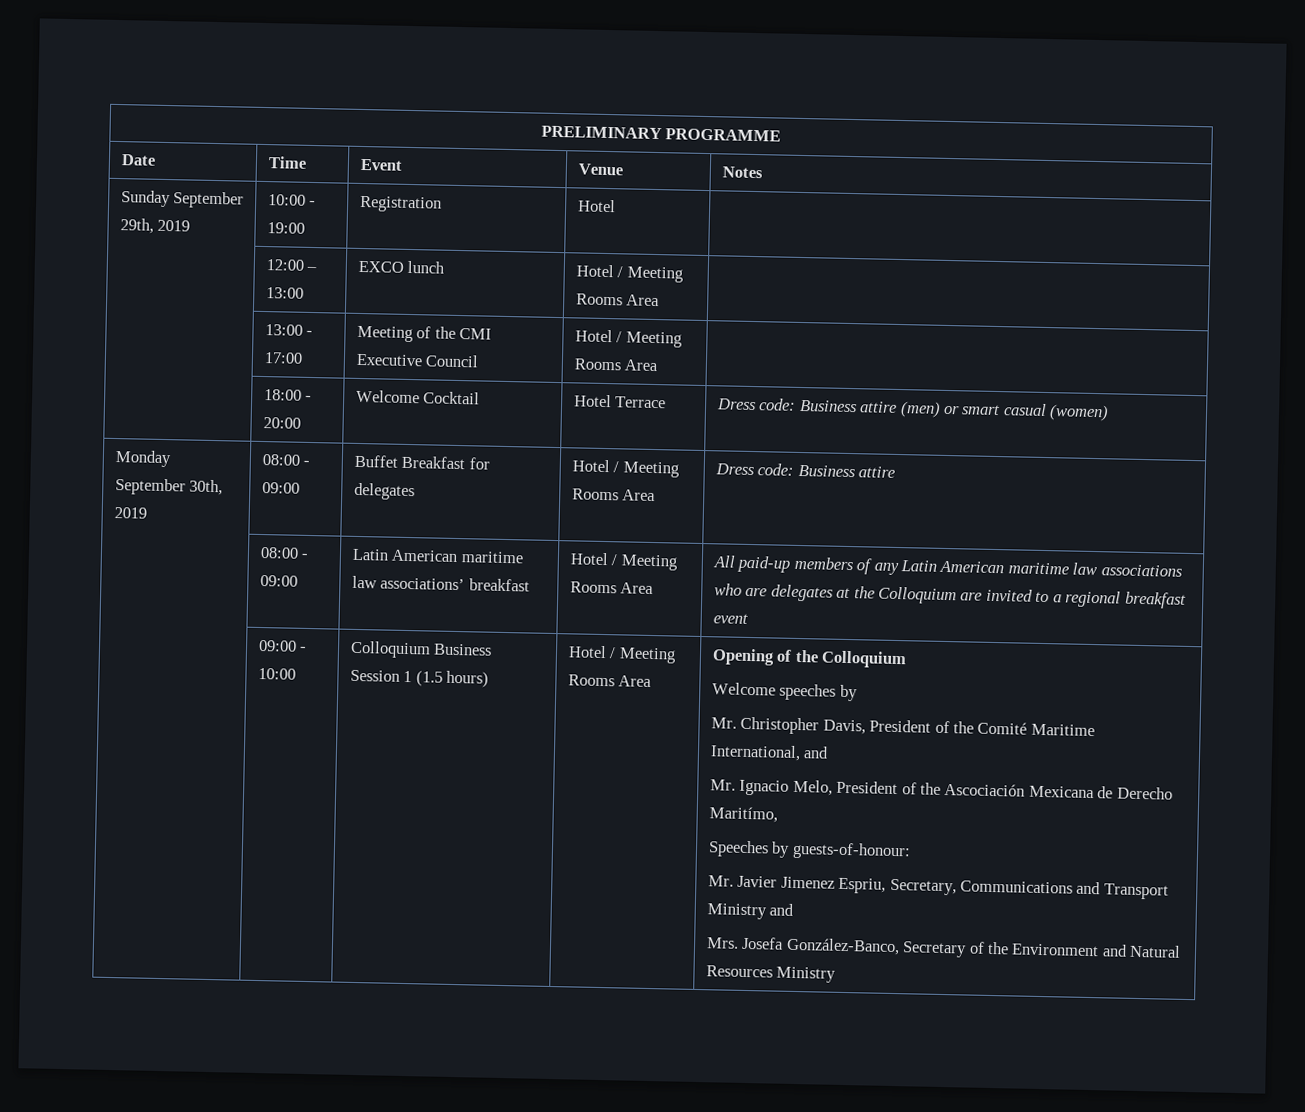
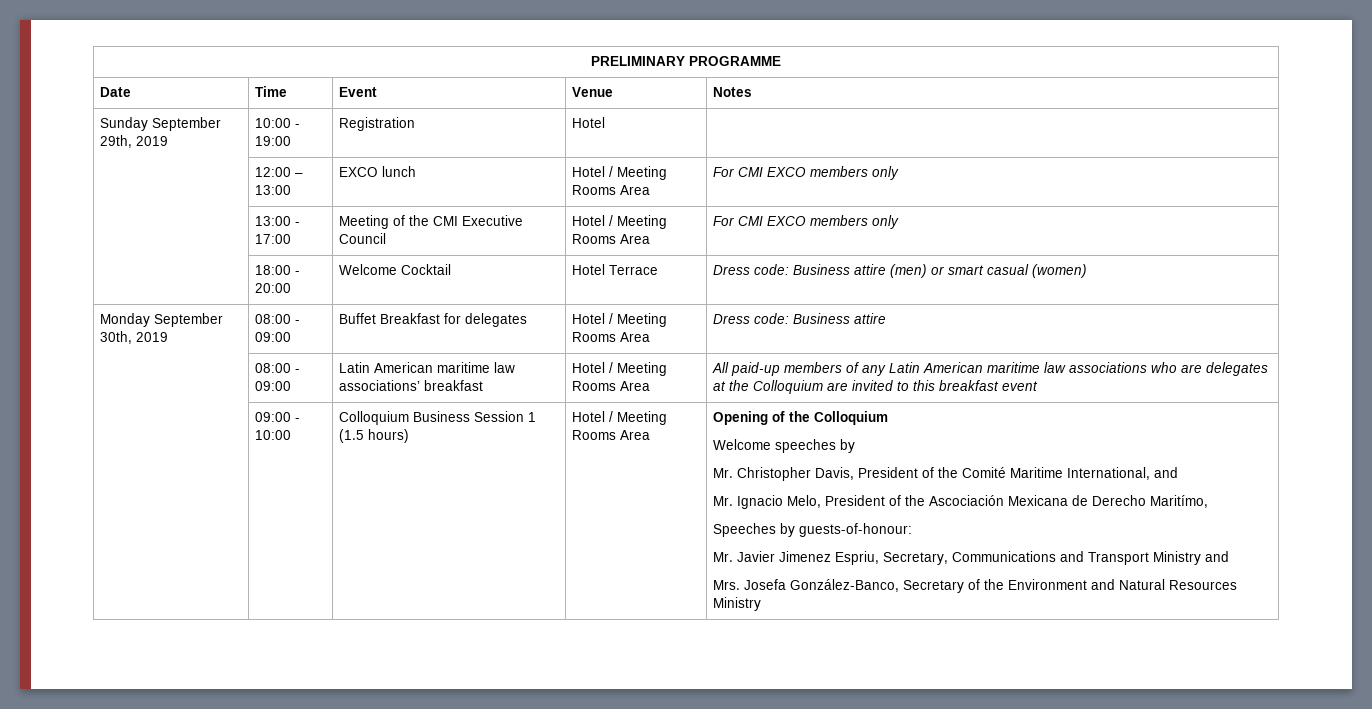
- | 12:00 – 13:00 | EXCO lunch | Hotel / Meeting Rooms Area |
+ | 12:00 – 13:00 | EXCO lunch | Hotel / Meeting Rooms Area | For CMI EXCO members only
- | 13:00 - 17:00 | Meeting of the CMI Executive Council | Hotel / Meeting Rooms Area |
+ | 13:00 - 17:00 | Meeting of the CMI Executive Council | Hotel / Meeting Rooms Area | For CMI EXCO members only
- | 08:00 - 09:00 | Latin American maritime law associations’ breakfast | Hotel / Meeting Rooms Area | All paid-up members of any Latin American maritime law associations who are delegates at the Colloquium are invited to a regional breakfast event
+ | 08:00 - 09:00 | Latin American maritime law associations’ breakfast | Hotel / Meeting Rooms Area | All paid-up members of any Latin American maritime law associations who are delegates at the Colloquium are invited to this breakfast event

